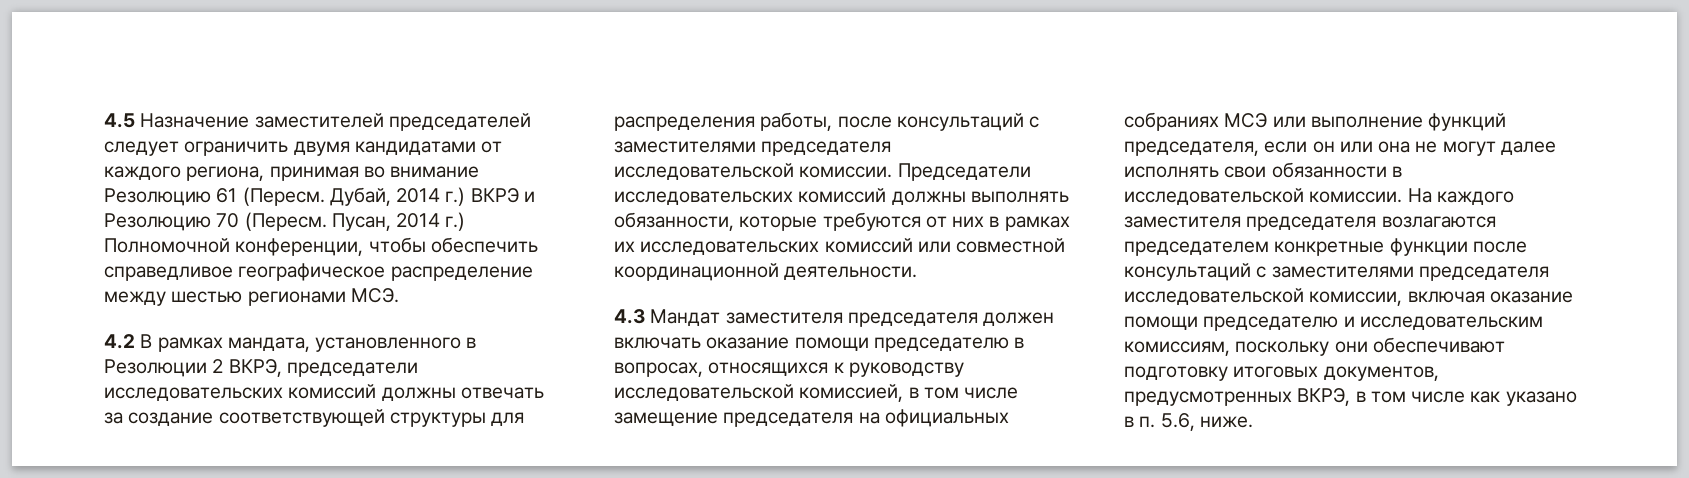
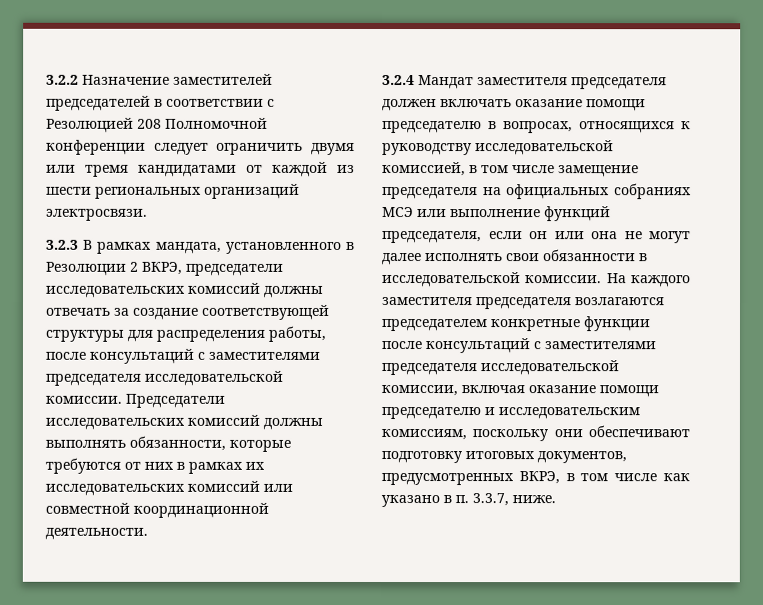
- 4.5 Назначение заместителей председателей следует ограничить двумя кандидатами от каждого региона, принимая во внимание Резолюцию 61 (Пересм. Дубай, 2014 г.) ВКРЭ и Резолюцию 70 (Пересм. Пусан, 2014 г.) Полномочной конференции, чтобы обеспечить справедливое географическое распределение между шестью регионами МСЭ.
- 4.2 В рамках мандата, установленного в Резолюции 2 ВКРЭ, председатели исследовательских комиссий должны отвечать за создание соответствующей структуры для распределения работы, после консультаций с заместителями председателя исследовательской комиссии.
+ 3.2.2 Назначение заместителей председателей в соответствии с Резолюцией 208 Полномочной конференции следует ограничить двумя или тремя кандидатами от каждой из шести региональных организаций электросвязи.
+ 3.2.3 В рамках мандата, установленного в Резолюции 2 ВКРЭ, председатели исследовательских комиссий должны отвечать за создание соответствующей структуры для распределения работы, после консультаций с заместителями председателя исследовательской комиссии.
- 4.3 Мандат заместителя председателя должен включать оказание помощи председателю в вопросах, относящихся к руководству исследовательской комиссией, в том числе замещение председателя на официальных собраниях МСЭ или выполнение функций председателя, если он или она не могут далее исполнять свои обязанности в исследовательской комиссии.
+ 3.2.4 Мандат заместителя председателя должен включать оказание помощи председателю в вопросах, относящихся к руководству исследовательской комиссией, в том числе замещение председателя на официальных собраниях МСЭ или выполнение функций председателя, если он или она не могут далее исполнять свои обязанности в исследовательской комиссии.
- На каждого заместителя председателя возлагаются председателем конкретные функции после консультаций с заместителями председателя исследовательской комиссии, включая оказание помощи председателю и исследовательским комиссиям, поскольку они обеспечивают подготовку итоговых документов, предусмотренных ВКРЭ, в том числе как указано в п. 5.6, ниже.
+ На каждого заместителя председателя возлагаются председателем конкретные функции после консультаций с заместителями председателя исследовательской комиссии, включая оказание помощи председателю и исследовательским комиссиям, поскольку они обеспечивают подготовку итоговых документов, предусмотренных ВКРЭ, в том числе как указано в п. 3.3.7, ниже.

